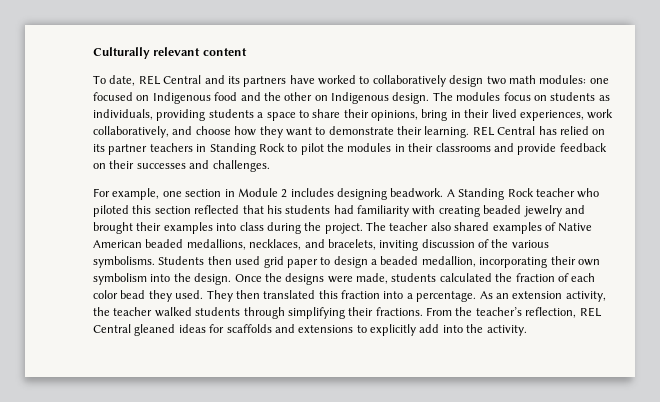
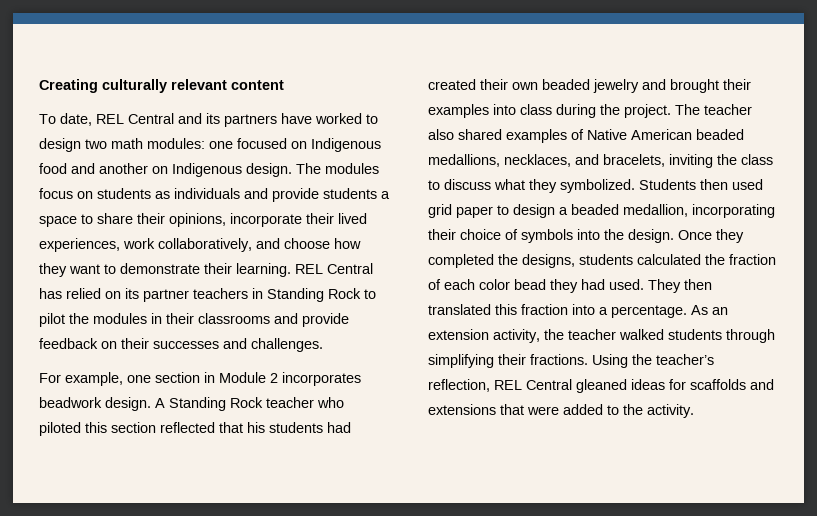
- Culturally relevant content
+ Creating culturally relevant content
- To date, REL Central and its partners have worked to collaboratively design two math modules: one focused on Indigenous food and the other on Indigenous design.
+ To date, REL Central and its partners have worked to design two math modules: one focused on Indigenous food and another on Indigenous design.
- The modules focus on students as individuals, providing students a space to share their opinions, bring in their lived experiences, work collaboratively, and choose how they want to demonstrate their learning.
+ The modules focus on students as individuals and provide students a space to share their opinions, incorporate their lived experiences, work collaboratively, and choose how they want to demonstrate their learning.
- For example, one section in Module 2 includes designing beadwork.
+ For example, one section in Module 2 incorporates beadwork design.
- A Standing Rock teacher who piloted this section reflected that his students had familiarity with creating beaded jewelry and brought their examples into class during the project.
+ A Standing Rock teacher who piloted this section reflected that his students had created their own beaded jewelry and brought their examples into class during the project.
- The teacher also shared examples of Native American beaded medallions, necklaces, and bracelets, inviting discussion of the various symbolisms.
+ The teacher also shared examples of Native American beaded medallions, necklaces, and bracelets, inviting the class to discuss what they symbolized.
- Students then used grid paper to design a beaded medallion, incorporating their own symbolism into the design.
+ Students then used grid paper to design a beaded medallion, incorporating their choice of symbols into the design.
- Once the designs were made, students calculated the fraction of each color bead they used.
+ Once they completed the designs, students calculated the fraction of each color bead they had used.
- From the teacher’s reflection, REL Central gleaned ideas for scaffolds and extensions to explicitly add into the activity.
+ Using the teacher’s reflection, REL Central gleaned ideas for scaffolds and extensions that were added to the activity.

